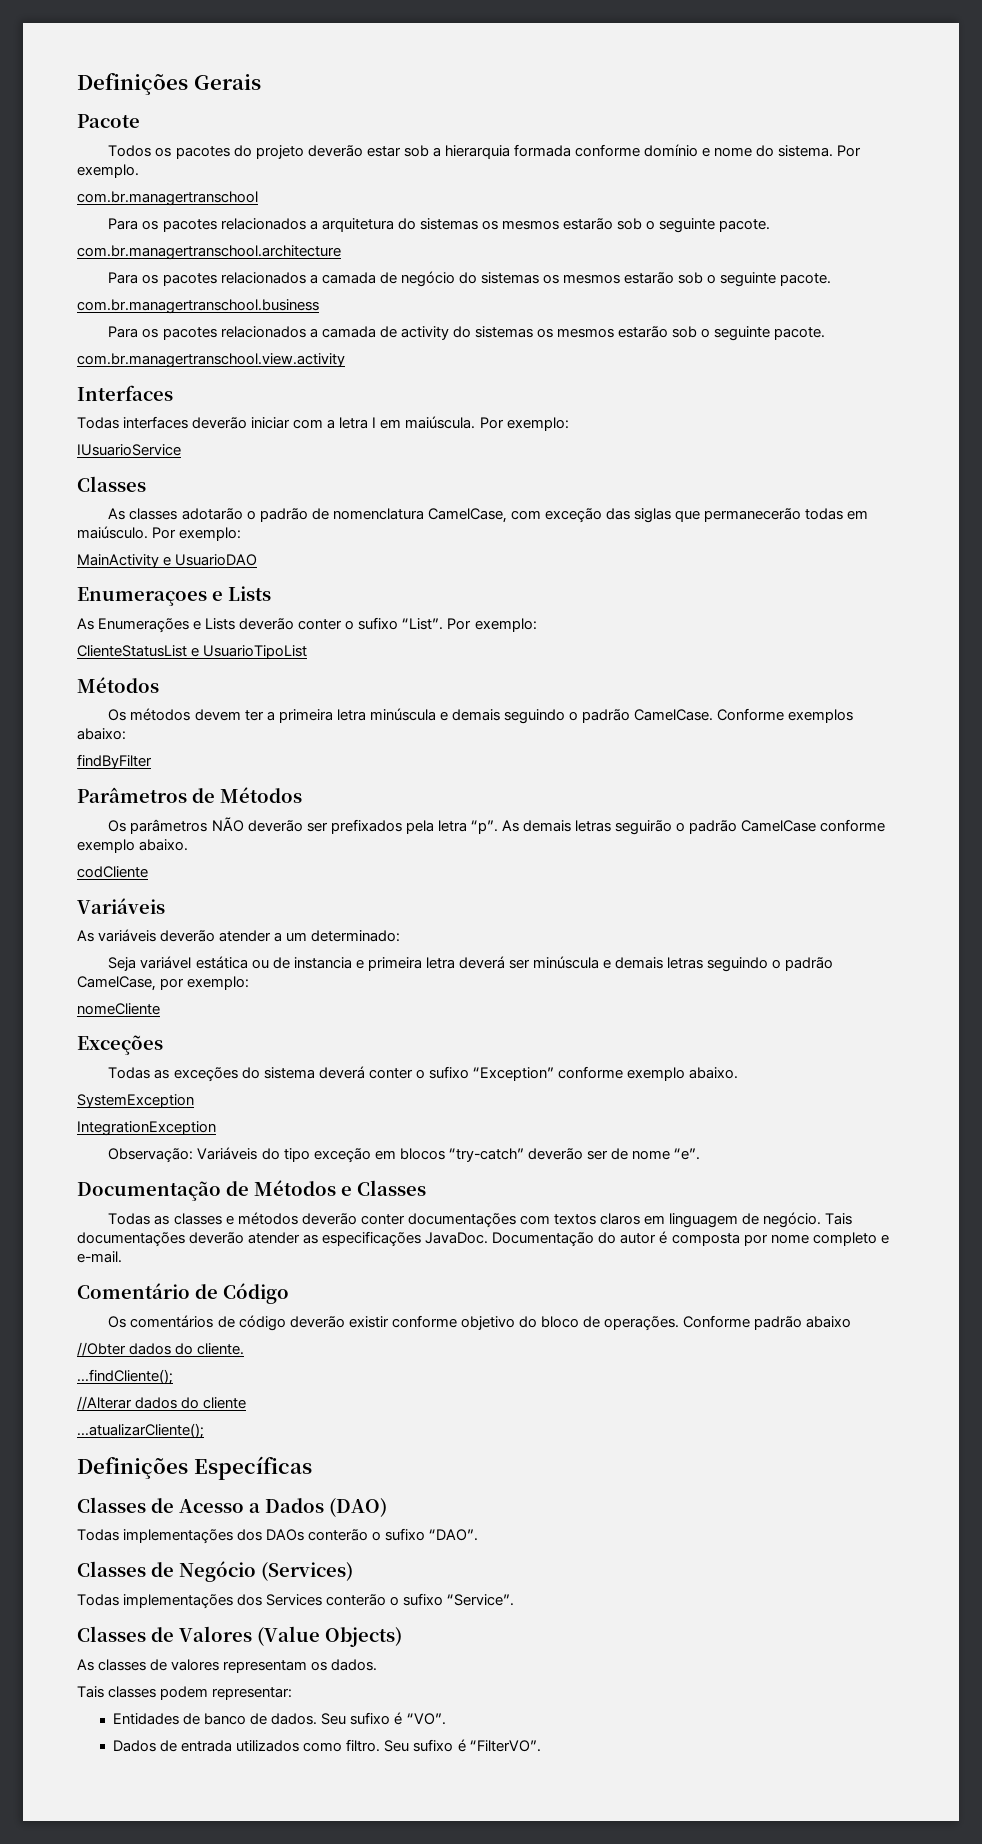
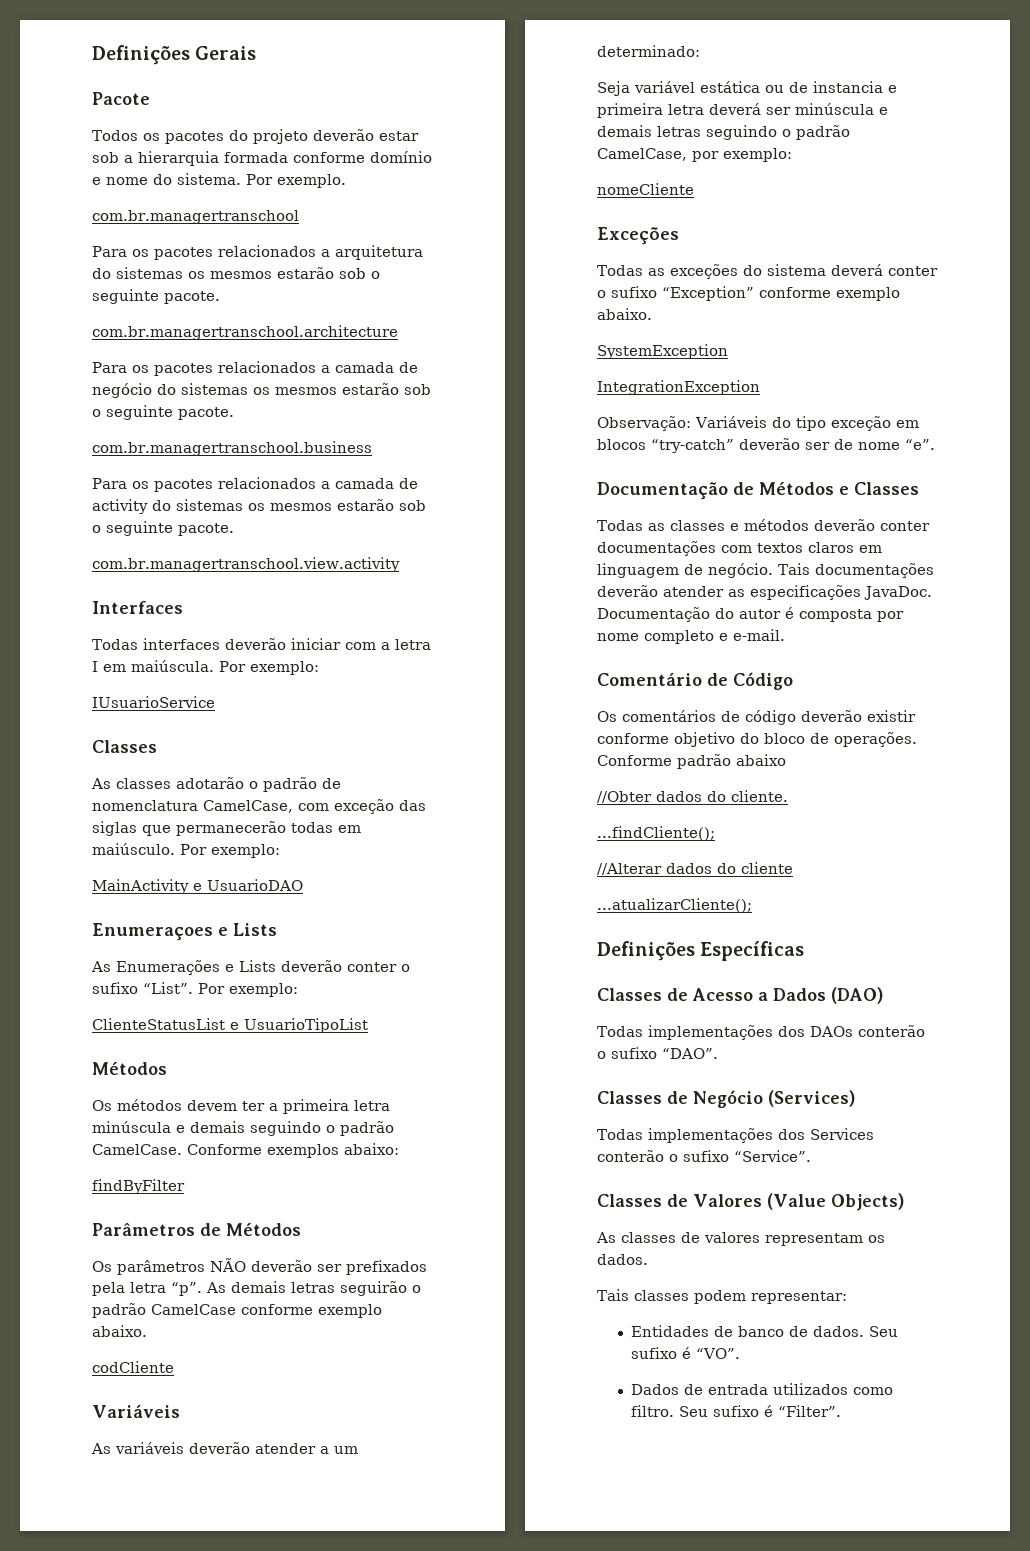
- Seu sufixo é “FilterVO”.
+ Seu sufixo é “Filter”.

